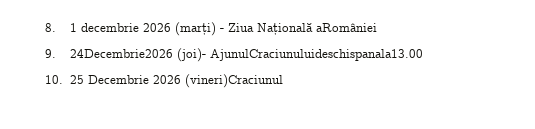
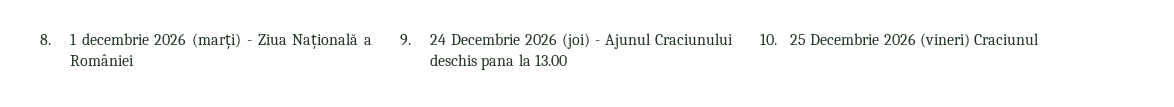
- 8. 1 decembrie 2026 (marți) - Ziua Națională aRomâniei
+ 8. 1 decembrie 2026 (marți) - Ziua Națională a României
- 9. 24Decembrie2026 (joi)- AjunulCraciunuluideschispanala13.00
+ 9. 24 Decembrie 2026 (joi) - Ajunul Craciunului deschis pana la 13.00
- 10. 25 Decembrie 2026 (vineri)Craciunul
+ 10. 25 Decembrie 2026 (vineri) Craciunul

